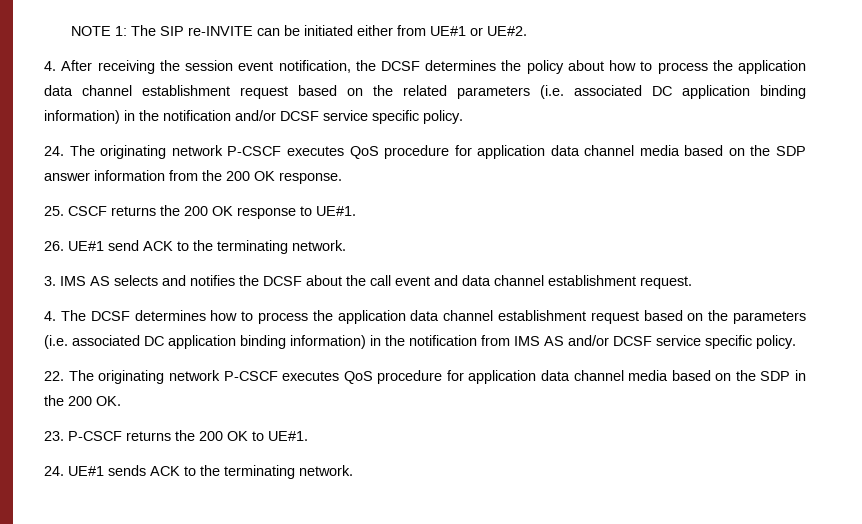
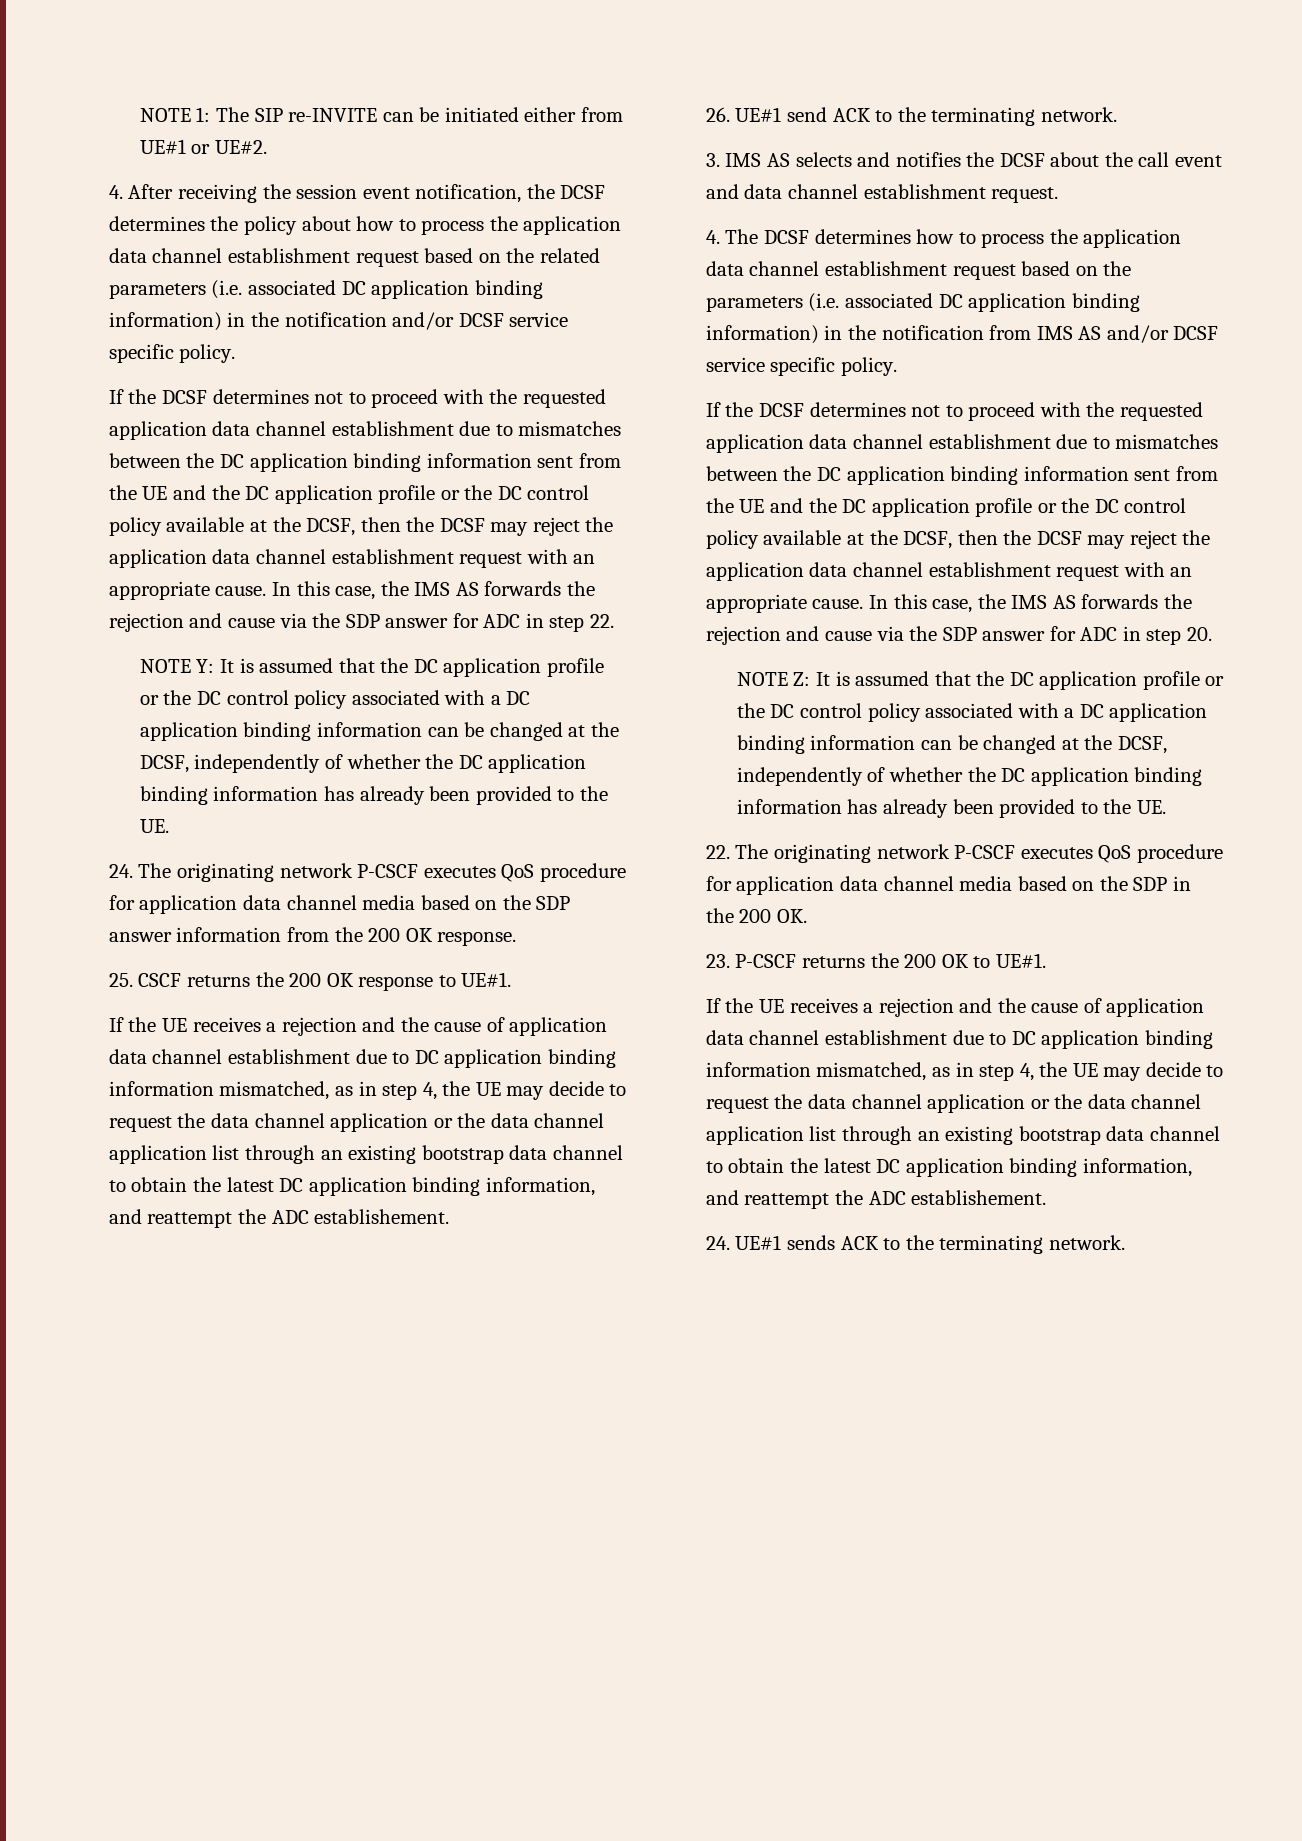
+ If the DCSF determines not to proceed with the requested application data channel establishment due to mismatches between the DC application binding information sent from the UE and the DC application profile or the DC control policy available at the DCSF, then the DCSF may reject the application data channel establishment request with an appropriate cause. In this case, the IMS AS forwards the rejection and cause via the SDP answer for ADC in step 22.
+ NOTE Y: It is assumed that the DC application profile or the DC control policy associated with a DC application binding information can be changed at the DCSF, independently of whether the DC application binding information has already been provided to the UE.
  25. CSCF returns the 200 OK response to UE#1.
+ If the UE receives a rejection and the cause of application data channel establishment due to DC application binding information mismatched, as in step 4, the UE may decide to request the data channel application or the data channel application list through an existing bootstrap data channel to obtain the latest DC application binding information, and reattempt the ADC establishement.
+ If the DCSF determines not to proceed with the requested application data channel establishment due to mismatches between the DC application binding information sent from the UE and the DC application profile or the DC control policy available at the DCSF, then the DCSF may reject the application data channel establishment request with an appropriate cause. In this case, the IMS AS forwards the rejection and cause via the SDP answer for ADC in step 20.
+ NOTE Z: It is assumed that the DC application profile or the DC control policy associated with a DC application binding information can be changed at the DCSF, independently of whether the DC application binding information has already been provided to the UE.
  23. P-CSCF returns the 200 OK to UE#1.
+ If the UE receives a rejection and the cause of application data channel establishment due to DC application binding information mismatched, as in step 4, the UE may decide to request the data channel application or the data channel application list through an existing bootstrap data channel to obtain the latest DC application binding information, and reattempt the ADC establishement.

